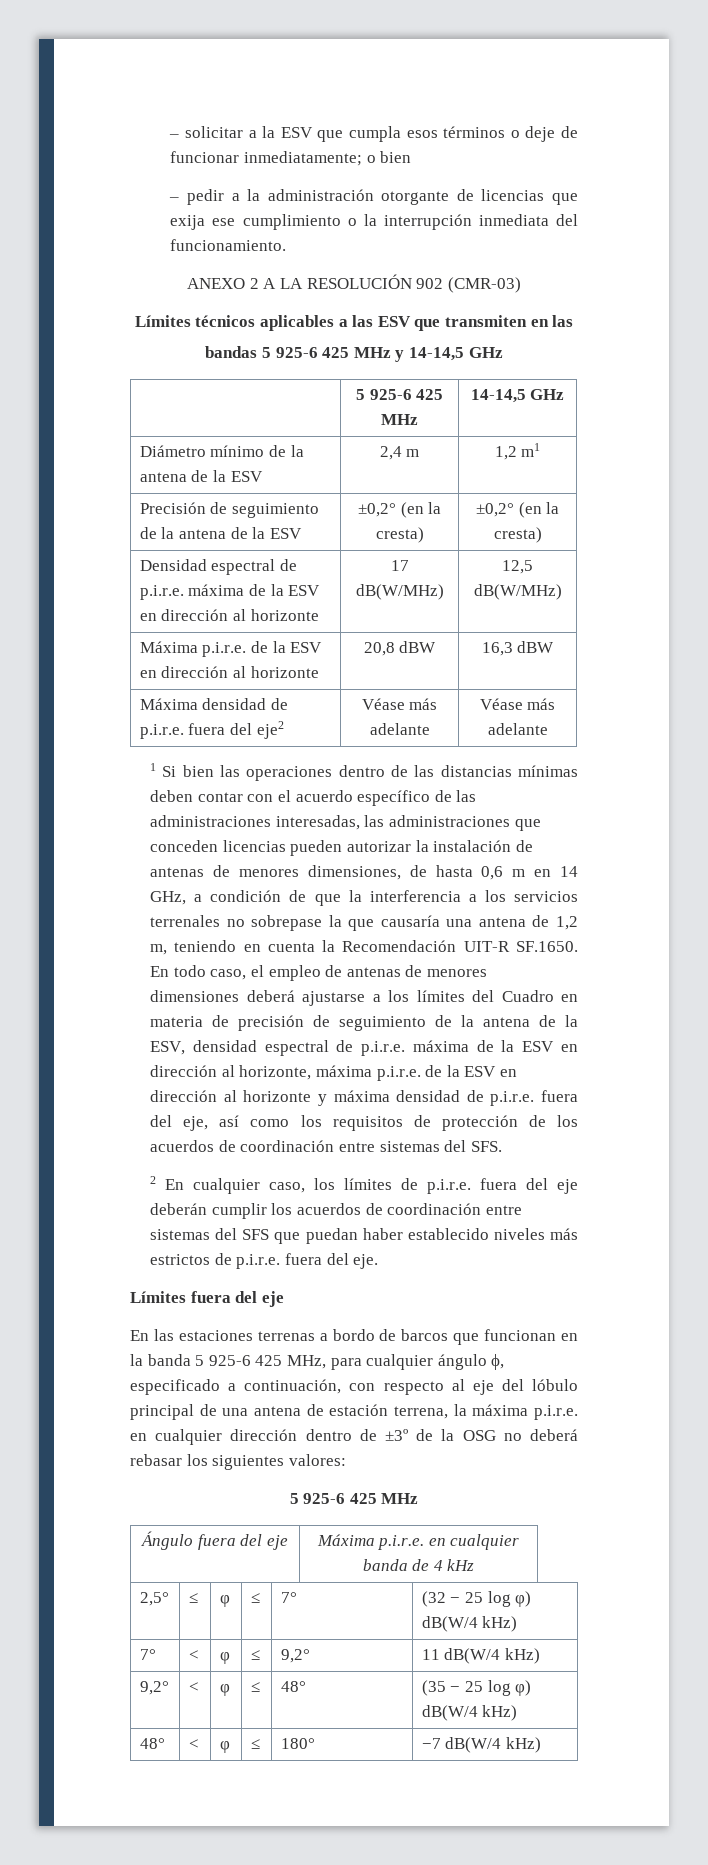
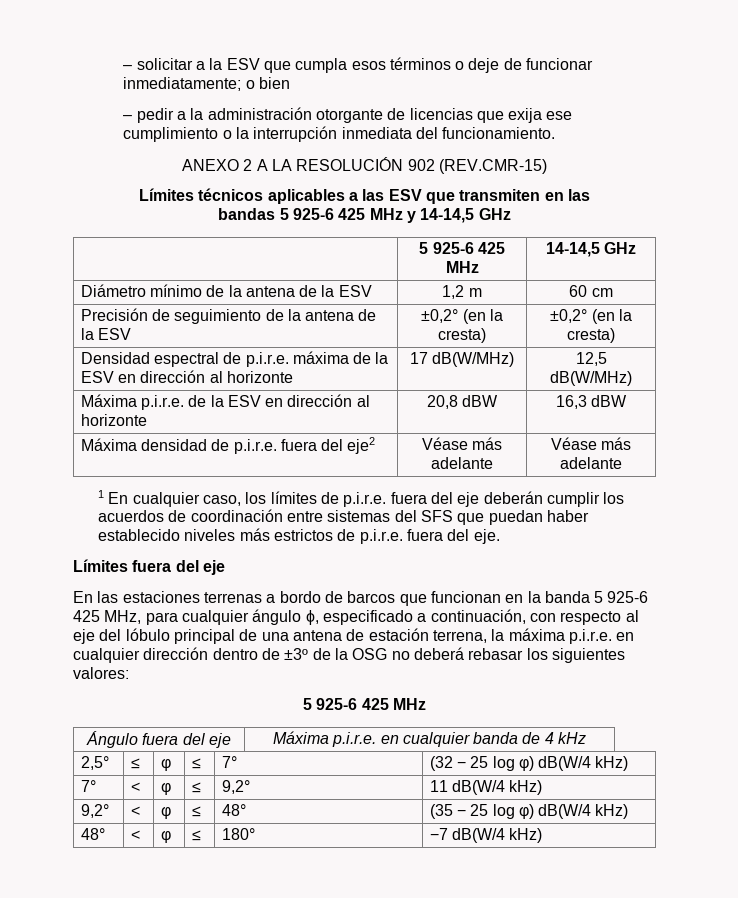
- ANEXO 2 A LA RESOLUCIÓN 902 (CMR-03)
+ ANEXO 2 A LA RESOLUCIÓN 902 (REV.CMR-15)
- Diámetro mínimo de la antena de la ESV | 2,4 m | 1,2 m1
+ Diámetro mínimo de la antena de la ESV | 1,2 m | 60 cm
- 1 Si bien las operaciones dentro de las distancias mínimas deben contar con el acuerdo específico de las administraciones interesadas, las administraciones que conceden licencias pueden autorizar la instalación de antenas de menores dimensiones, de hasta 0,6 m en 14 GHz, a condición de que la interferencia a los servicios terrenales no sobrepase la que causaría una antena de 1,2 m, teniendo en cuenta la Recomendación UIT-R SF.1650. En todo caso, el empleo de antenas de menores dimensiones deberá ajustarse a los límites del Cuadro en materia de precisión de seguimiento de la antena de la ESV, densidad espectral de p.i.r.e. máxima de la ESV en dirección al horizonte, máxima p.i.r.e. de la ESV en dirección al horizonte y máxima densidad de p.i.r.e. fuera del eje, así como los requisitos de protección de los acuerdos de coordinación entre sistemas del SFS.
- 2 En cualquier caso, los límites de p.i.r.e. fuera del eje deberán cumplir los acuerdos de coordinación entre sistemas del SFS que puedan haber establecido niveles más estrictos de p.i.r.e. fuera del eje.
+ 1 En cualquier caso, los límites de p.i.r.e. fuera del eje deberán cumplir los acuerdos de coordinación entre sistemas del SFS que puedan haber establecido niveles más estrictos de p.i.r.e. fuera del eje.

